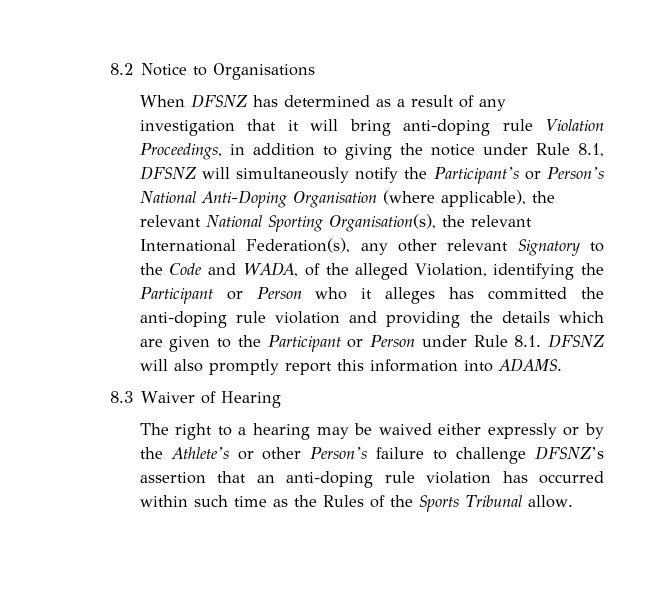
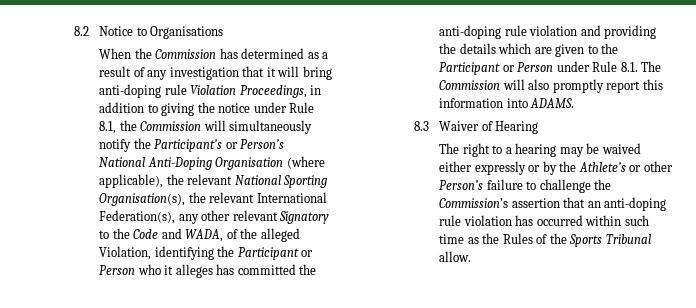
- When DFSNZ has determined as a result of any investigation that it will bring anti-doping rule Violation Proceedings, in addition to giving the notice under Rule 8.1, DFSNZ will simultaneously notify the Participant’s or Person’s National Anti-Doping Organisation (where applicable), the relevant National Sporting Organisation(s), the relevant International Federation(s), any other relevant Signatory to the Code and WADA, of the alleged Violation, identifying the Participant or Person who it alleges has committed the anti-doping rule violation and providing the details which are given to the Participant or Person under Rule 8.1. DFSNZ will also promptly report this information into ADAMS.
+ When the Commission has determined as a result of any investigation that it will bring anti-doping rule Violation Proceedings, in addition to giving the notice under Rule 8.1, the Commission will simultaneously notify the Participant’s or Person’s National Anti-Doping Organisation (where applicable), the relevant National Sporting Organisation(s), the relevant International Federation(s), any other relevant Signatory to the Code and WADA, of the alleged Violation, identifying the Participant or Person who it alleges has committed the anti-doping rule violation and providing the details which are given to the Participant or Person under Rule 8.1. The Commission will also promptly report this information into ADAMS.
- The right to a hearing may be waived either expressly or by the Athlete’s or other Person’s failure to challenge DFSNZ’s assertion that an anti-doping rule violation has occurred within such time as the Rules of the Sports Tribunal allow.
+ The right to a hearing may be waived either expressly or by the Athlete’s or other Person’s failure to challenge the Commission’s assertion that an anti-doping rule violation has occurred within such time as the Rules of the Sports Tribunal allow.

